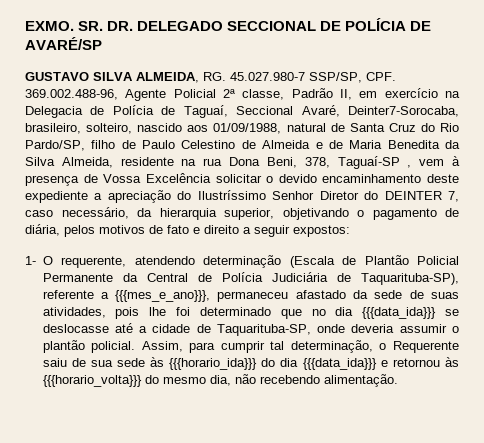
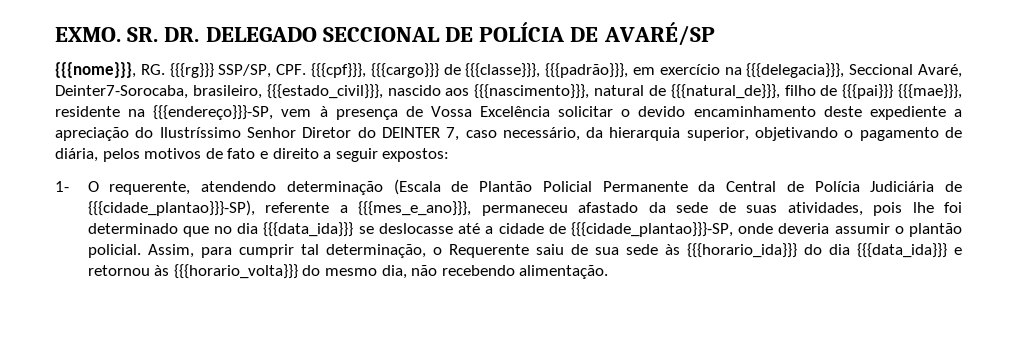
- GUSTAVO SILVA ALMEIDA, RG. 45.027.980-7 SSP/SP, CPF. 369.002.488-96, Agente Policial 2ª classe, Padrão II, em exercício na Delegacia de Polícia de Taguaí, Seccional Avaré, Deinter7-Sorocaba, brasileiro, solteiro, nascido aos 01/09/1988, natural de Santa Cruz do Rio Pardo/SP, filho de Paulo Celestino de Almeida e de Maria Benedita da Silva Almeida, residente na rua Dona Beni, 378, Taguaí-SP , vem à presença de Vossa Excelência solicitar o devido encaminhamento deste expediente a apreciação do Ilustríssimo Senhor Diretor do DEINTER 7, caso necessário, da hierarquia superior, objetivando o pagamento de diária, pelos motivos de fato e direito a seguir expostos:
+ {{{nome}}}, RG. {{{rg}}} SSP/SP, CPF. {{{cpf}}}, {{{cargo}}} de {{{classe}}}, {{{padrão}}}, em exercício na {{{delegacia}}}, Seccional Avaré, Deinter7-Sorocaba, brasileiro, {{{estado_civil}}}, nascido aos {{{nascimento}}}, natural de {{{natural_de}}}, filho de {{{pai}}} {{{mae}}}, residente na {{{endereço}}}-SP, vem à presença de Vossa Excelência solicitar o devido encaminhamento deste expediente a apreciação do Ilustríssimo Senhor Diretor do DEINTER 7, caso necessário, da hierarquia superior, objetivando o pagamento de diária, pelos motivos de fato e direito a seguir expostos:
- 1- O requerente, atendendo determinação (Escala de Plantão Policial Permanente da Central de Polícia Judiciária de Taquarituba-SP), referente a {{{mes_e_ano}}}, permaneceu afastado da sede de suas atividades, pois lhe foi determinado que no dia {{{data_ida}}} se deslocasse até a cidade de Taquarituba-SP, onde deveria assumir o plantão policial.
+ 1- O requerente, atendendo determinação (Escala de Plantão Policial Permanente da Central de Polícia Judiciária de {{{cidade_plantao}}}-SP), referente a {{{mes_e_ano}}}, permaneceu afastado da sede de suas atividades, pois lhe foi determinado que no dia {{{data_ida}}} se deslocasse até a cidade de {{{cidade_plantao}}}-SP, onde deveria assumir o plantão policial.

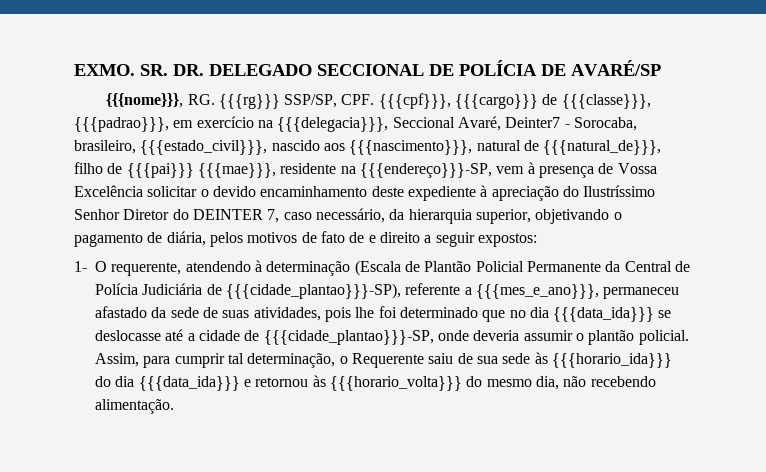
- {{{nome}}}, RG. {{{rg}}} SSP/SP, CPF. {{{cpf}}}, {{{cargo}}} de {{{classe}}}, {{{padrão}}}, em exercício na {{{delegacia}}}, Seccional Avaré, Deinter7-Sorocaba, brasileiro, {{{estado_civil}}}, nascido aos {{{nascimento}}}, natural de {{{natural_de}}}, filho de {{{pai}}} {{{mae}}}, residente na {{{endereço}}}-SP, vem à presença de Vossa Excelência solicitar o devido encaminhamento deste expediente a apreciação do Ilustríssimo Senhor Diretor do DEINTER 7, caso necessário, da hierarquia superior, objetivando o pagamento de diária, pelos motivos de fato e direito a seguir expostos:
+ {{{nome}}}, RG. {{{rg}}} SSP/SP, CPF. {{{cpf}}}, {{{cargo}}} de {{{classe}}}, {{{padrao}}}, em exercício na {{{delegacia}}}, Seccional Avaré, Deinter7 - Sorocaba, brasileiro, {{{estado_civil}}}, nascido aos {{{nascimento}}}, natural de {{{natural_de}}}, filho de {{{pai}}} {{{mae}}}, residente na {{{endereço}}}-SP, vem à presença de Vossa Excelência solicitar o devido encaminhamento deste expediente à apreciação do Ilustríssimo Senhor Diretor do DEINTER 7, caso necessário, da hierarquia superior, objetivando o pagamento de diária, pelos motivos de fato de e direito a seguir expostos:
- 1- O requerente, atendendo determinação (Escala de Plantão Policial Permanente da Central de Polícia Judiciária de {{{cidade_plantao}}}-SP), referente a {{{mes_e_ano}}}, permaneceu afastado da sede de suas atividades, pois lhe foi determinado que no dia {{{data_ida}}} se deslocasse até a cidade de {{{cidade_plantao}}}-SP, onde deveria assumir o plantão policial.
+ 1- O requerente, atendendo à determinação (Escala de Plantão Policial Permanente da Central de Polícia Judiciária de {{{cidade_plantao}}}-SP), referente a {{{mes_e_ano}}}, permaneceu afastado da sede de suas atividades, pois lhe foi determinado que no dia {{{data_ida}}} se deslocasse até a cidade de {{{cidade_plantao}}}-SP, onde deveria assumir o plantão policial.

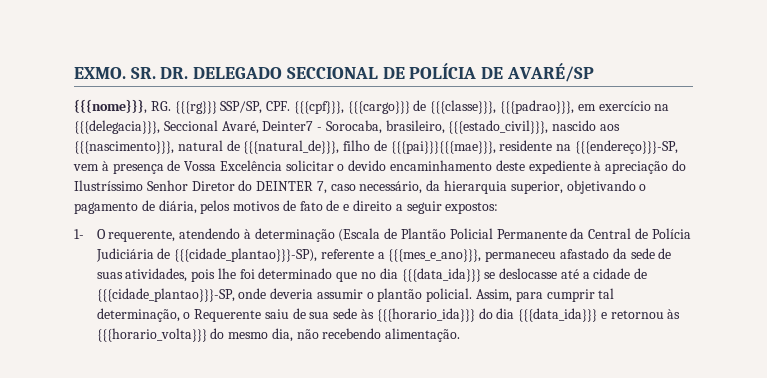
- {{{nome}}}, RG. {{{rg}}} SSP/SP, CPF. {{{cpf}}}, {{{cargo}}} de {{{classe}}}, {{{padrao}}}, em exercício na {{{delegacia}}}, Seccional Avaré, Deinter7 - Sorocaba, brasileiro, {{{estado_civil}}}, nascido aos {{{nascimento}}}, natural de {{{natural_de}}}, filho de {{{pai}}} {{{mae}}}, residente na {{{endereço}}}-SP, vem à presença de Vossa Excelência solicitar o devido encaminhamento deste expediente à apreciação do Ilustríssimo Senhor Diretor do DEINTER 7, caso necessário, da hierarquia superior, objetivando o pagamento de diária, pelos motivos de fato de e direito a seguir expostos:
+ {{{nome}}}, RG. {{{rg}}} SSP/SP, CPF. {{{cpf}}}, {{{cargo}}} de {{{classe}}}, {{{padrao}}}, em exercício na {{{delegacia}}}, Seccional Avaré, Deinter7 - Sorocaba, brasileiro, {{{estado_civil}}}, nascido aos {{{nascimento}}}, natural de {{{natural_de}}}, filho de {{{pai}}}{{{mae}}}, residente na {{{endereço}}}-SP, vem à presença de Vossa Excelência solicitar o devido encaminhamento deste expediente à apreciação do Ilustríssimo Senhor Diretor do DEINTER 7, caso necessário, da hierarquia superior, objetivando o pagamento de diária, pelos motivos de fato de e direito a seguir expostos:

